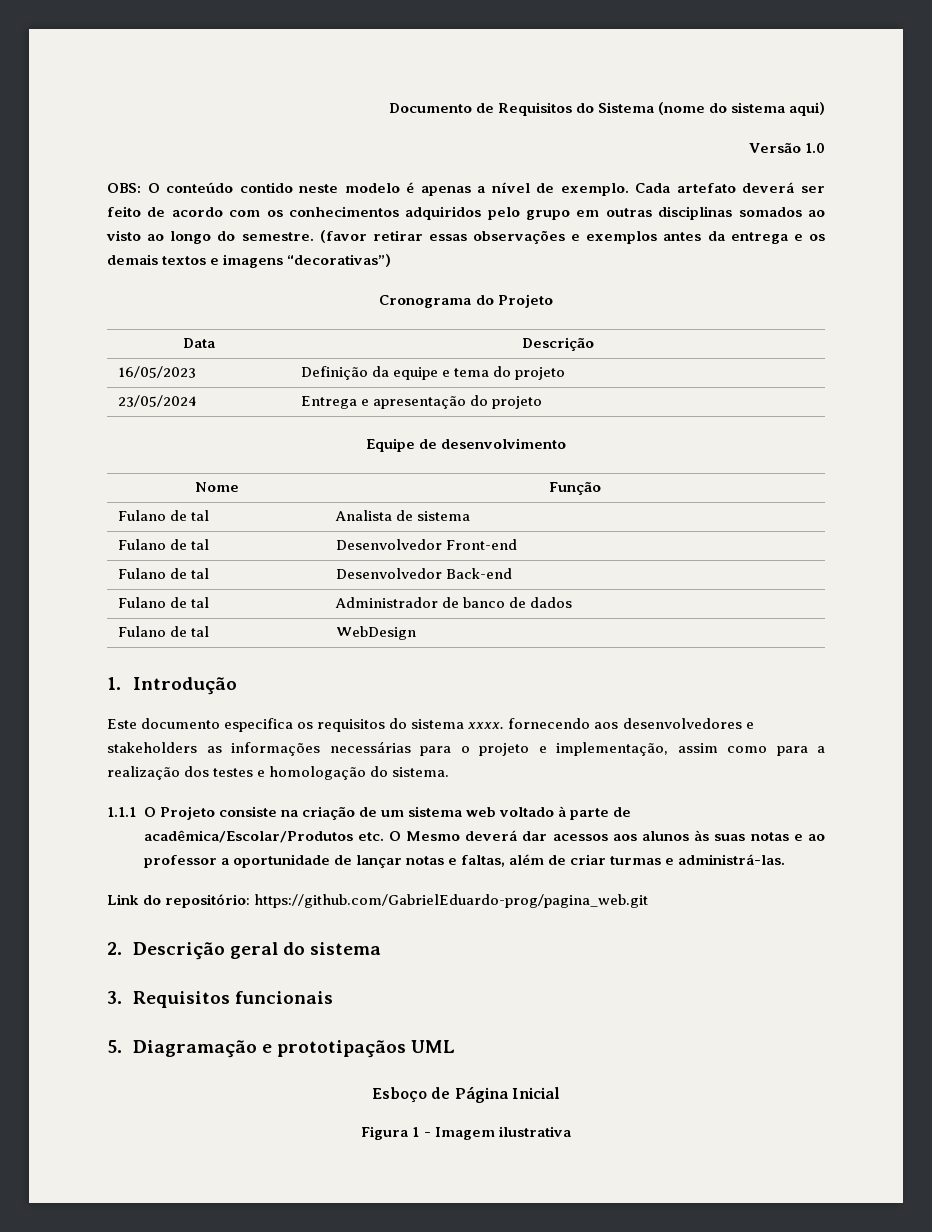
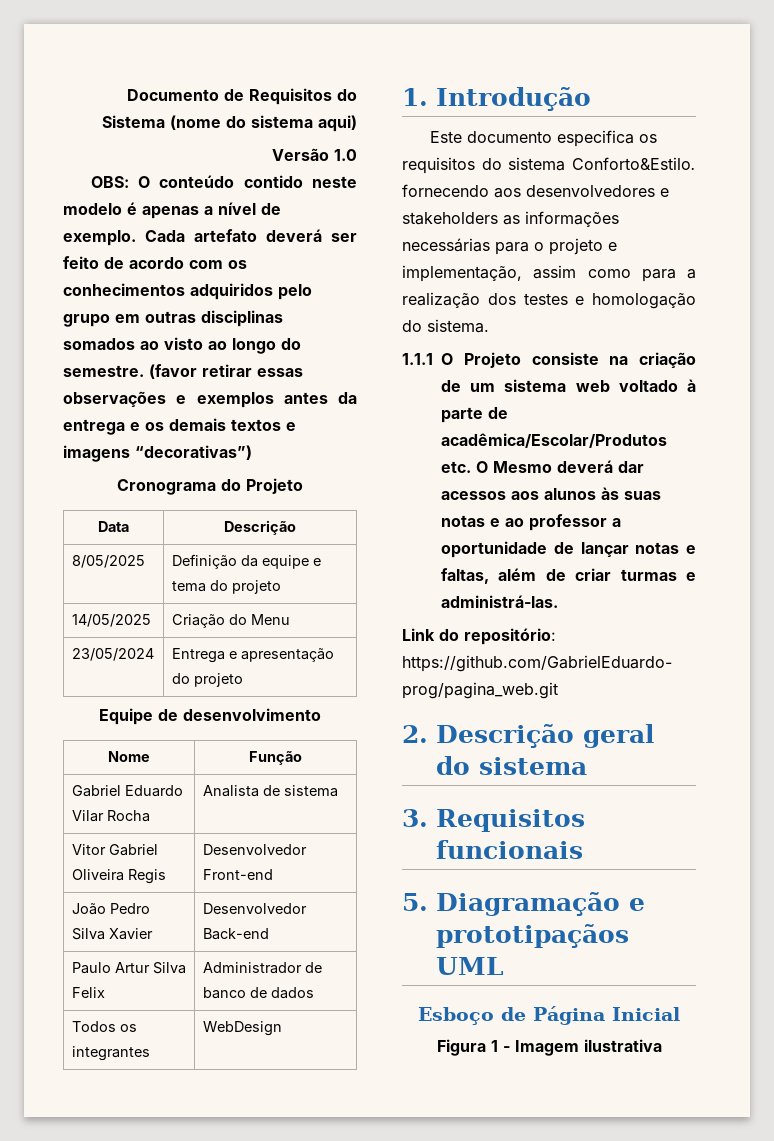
- 16/05/2023 | Definição da equipe e tema do projeto
+ 8/05/2025 | Definição da equipe e tema do projeto
+ 14/05/2025 | Criação do Menu
- Fulano de tal | Analista de sistema
+ Gabriel Eduardo Vilar Rocha | Analista de sistema
- Fulano de tal | Desenvolvedor Front-end
- Fulano de tal | Desenvolvedor Back-end
- Fulano de tal | Administrador de banco de dados
+ Vitor Gabriel Oliveira Regis | Desenvolvedor Front-end
+ João Pedro Silva Xavier | Desenvolvedor Back-end
+ Paulo Artur Silva Felix | Administrador de banco de dados
- Fulano de tal | WebDesign
+ Todos os integrantes | WebDesign
- Este documento especifica os requisitos do sistema xxxx. fornecendo aos desenvolvedores e stakeholders as informações necessárias para o projeto e implementação, assim como para a realização dos testes e homologação do sistema.
+ Este documento especifica os requisitos do sistema Conforto&Estilo. fornecendo aos desenvolvedores e stakeholders as informações necessárias para o projeto e implementação, assim como para a realização dos testes e homologação do sistema.

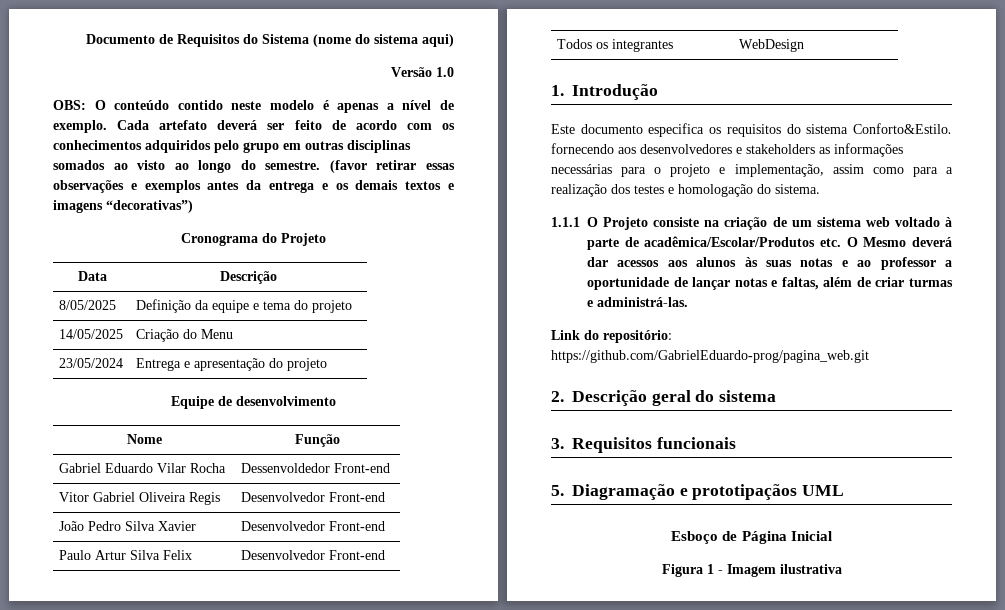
- Gabriel Eduardo Vilar Rocha | Analista de sistema
+ Gabriel Eduardo Vilar Rocha | Dessenvoldedor Front-end
- João Pedro Silva Xavier | Desenvolvedor Back-end
+ João Pedro Silva Xavier | Desenvolvedor Front-end
- Paulo Artur Silva Felix | Administrador de banco de dados
+ Paulo Artur Silva Felix | Desenvolvedor Front-end

